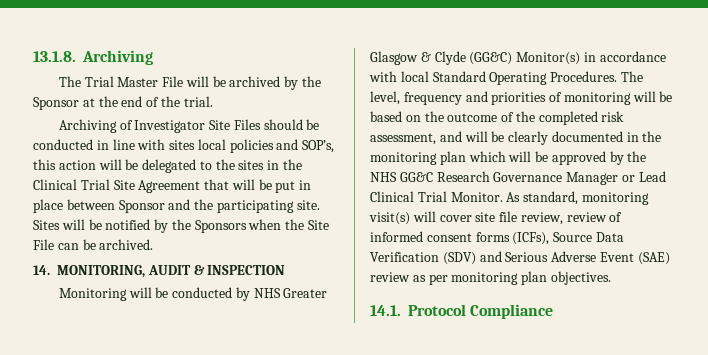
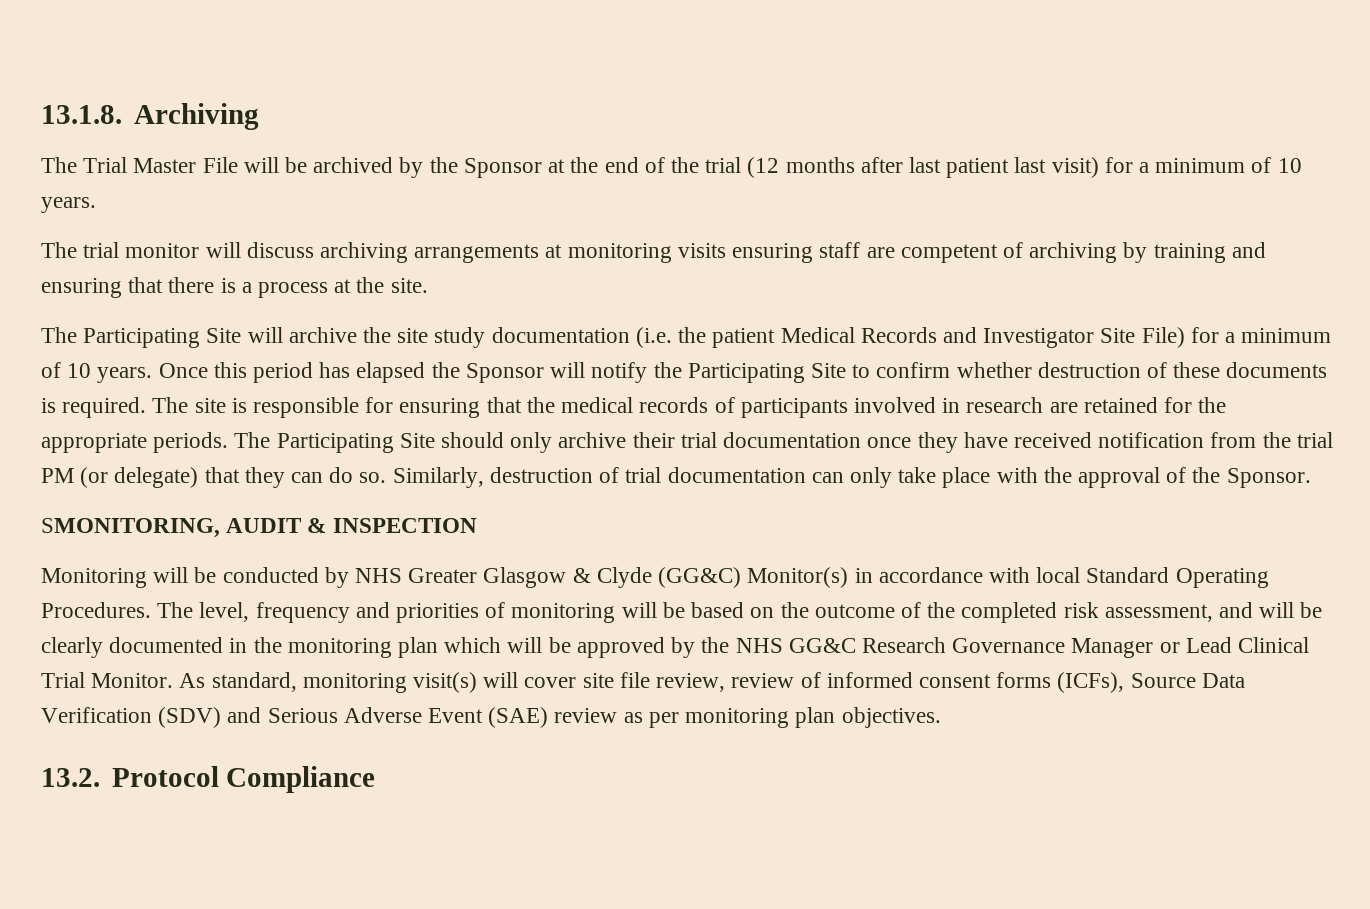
- The Trial Master File will be archived by the Sponsor at the end of the trial.
- Archiving of Investigator Site Files should be conducted in line with sites local policies and SOP’s, this action will be delegated to the sites in the Clinical Trial Site Agreement that will be put in place between Sponsor and the participating site. Sites will be notified by the Sponsors when the Site File can be archived.
- 14. MONITORING, AUDIT & INSPECTION
+ The Trial Master File will be archived by the Sponsor at the end of the trial (12 months after last patient last visit) for a minimum of 10 years.
+ The trial monitor will discuss archiving arrangements at monitoring visits ensuring staff are competent of archiving by training and ensuring that there is a process at the site.
+ The Participating Site will archive the site study documentation (i.e. the patient Medical Records and Investigator Site File) for a minimum of 10 years. Once this period has elapsed the Sponsor will notify the Participating Site to confirm whether destruction of these documents is required. The site is responsible for ensuring that the medical records of participants involved in research are retained for the appropriate periods. The Participating Site should only archive their trial documentation once they have received notification from the trial PM (or delegate) that they can do so. Similarly, destruction of trial documentation can only take place with the approval of the Sponsor.
+ SMONITORING, AUDIT & INSPECTION
- 14.1. Protocol Compliance
+ 13.2. Protocol Compliance

